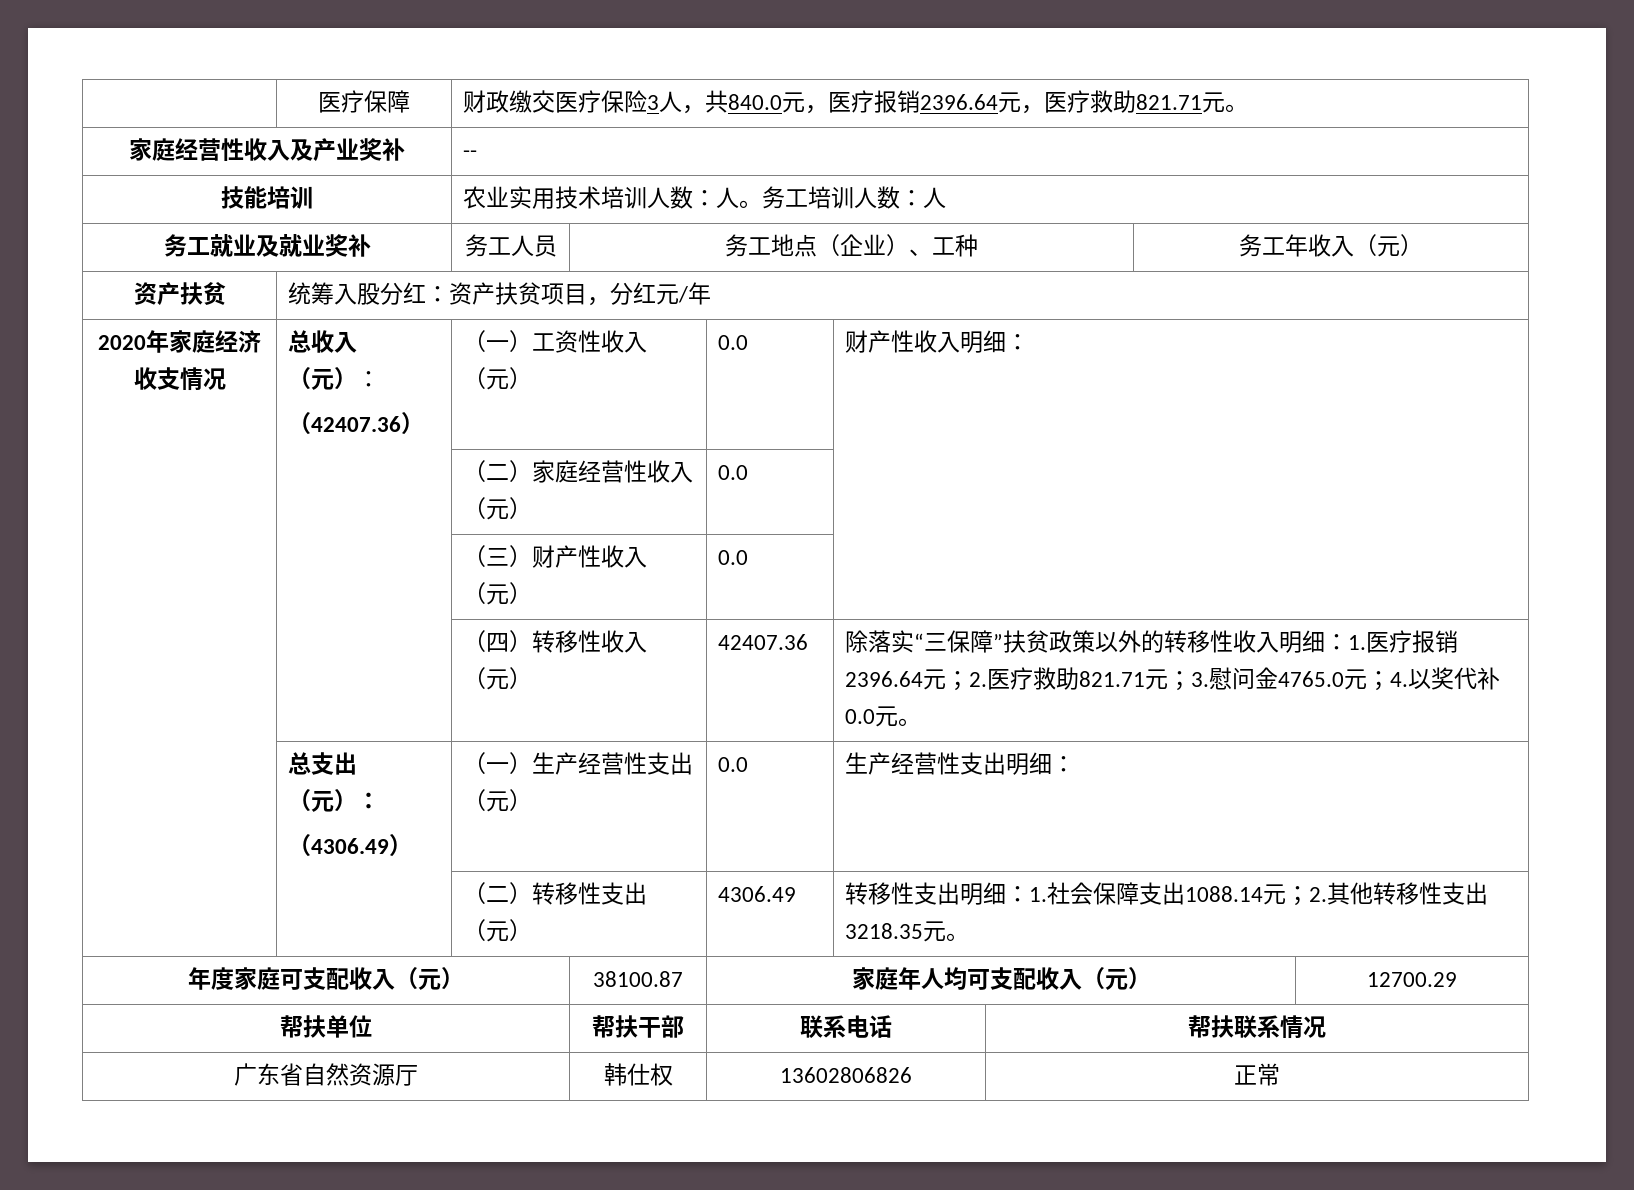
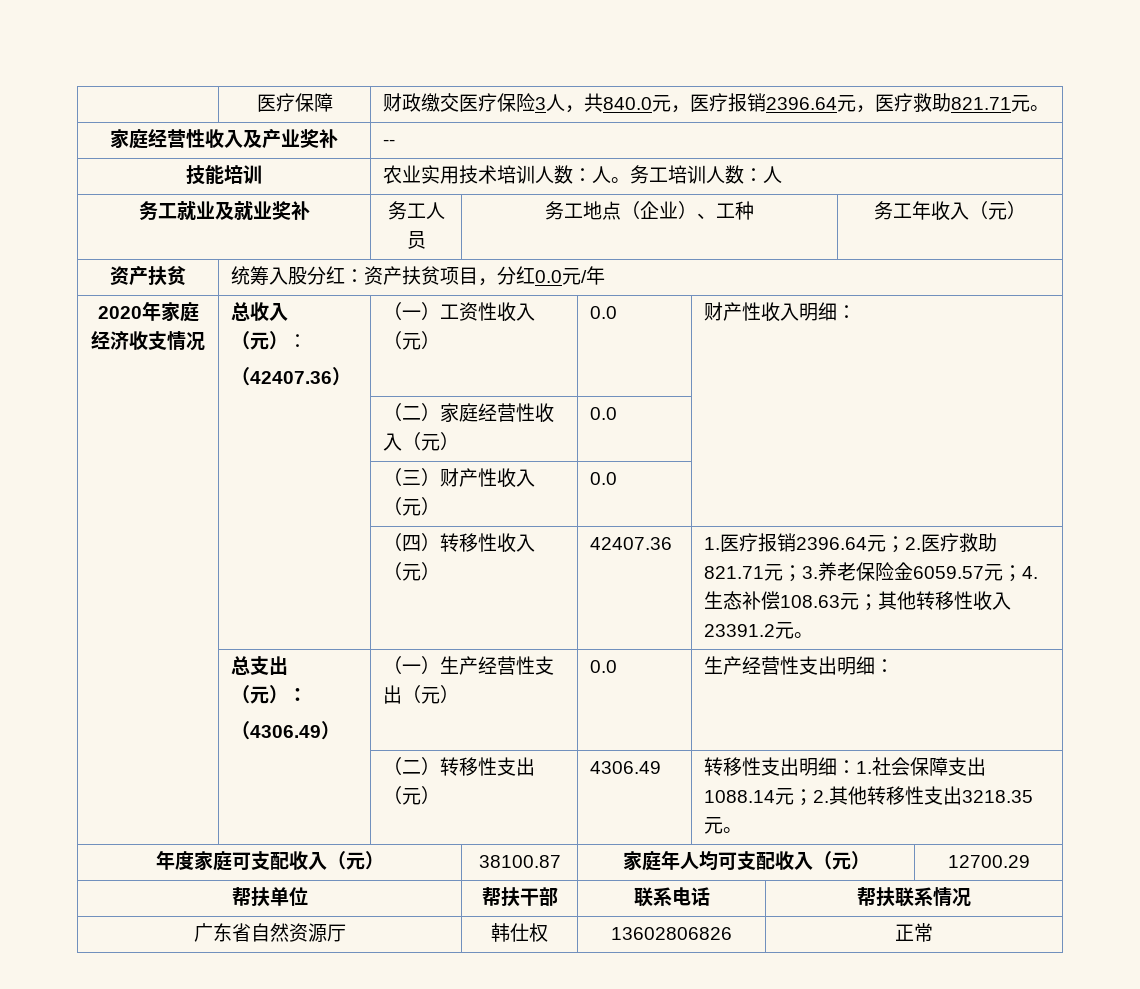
- 资产扶贫 | 统筹入股分红：资产扶贫项目，分红元/年
+ 资产扶贫 | 统筹入股分红：资产扶贫项目，分红0.0元/年
- | | （四）转移性收入（元） | 42407.36 | 除落实“三保障”扶贫政策以外的转移性收入明细：1.医疗报销2396.64元；2.医疗救助821.71元；3.慰问金4765.0元；4.以奖代补0.0元。
+ | | （四）转移性收入（元） | 42407.36 | 1.医疗报销2396.64元；2.医疗救助821.71元；3.养老保险金6059.57元；4.生态补偿108.63元；其他转移性收入23391.2元。

